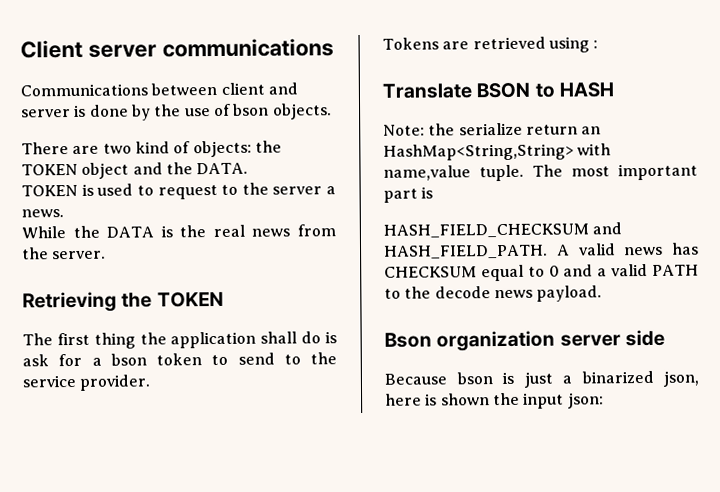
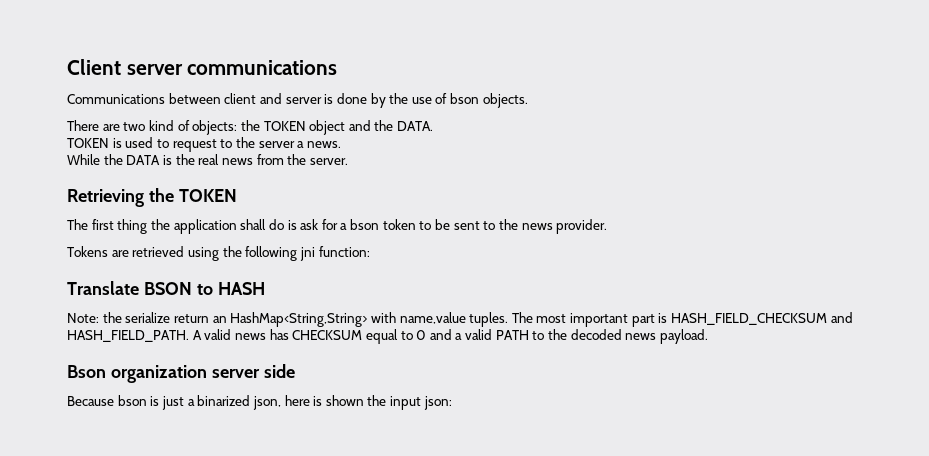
- The first thing the application shall do is ask for a bson token to send to the service provider.
+ The first thing the application shall do is ask for a bson token to be sent to the news provider.
- Tokens are retrieved using :
+ Tokens are retrieved using the following jni function:
- Note: the serialize return an HashMap<String,String> with name,value tuple.
+ Note: the serialize return an HashMap<String,String> with name,value tuples.
- The most important part is
- HASH_FIELD_CHECKSUM and HASH_FIELD_PATH.
+ The most important part is HASH_FIELD_CHECKSUM and HASH_FIELD_PATH.
- A valid news has CHECKSUM equal to 0 and a valid PATH to the decode news payload.
+ A valid news has CHECKSUM equal to 0 and a valid PATH to the decoded news payload.

